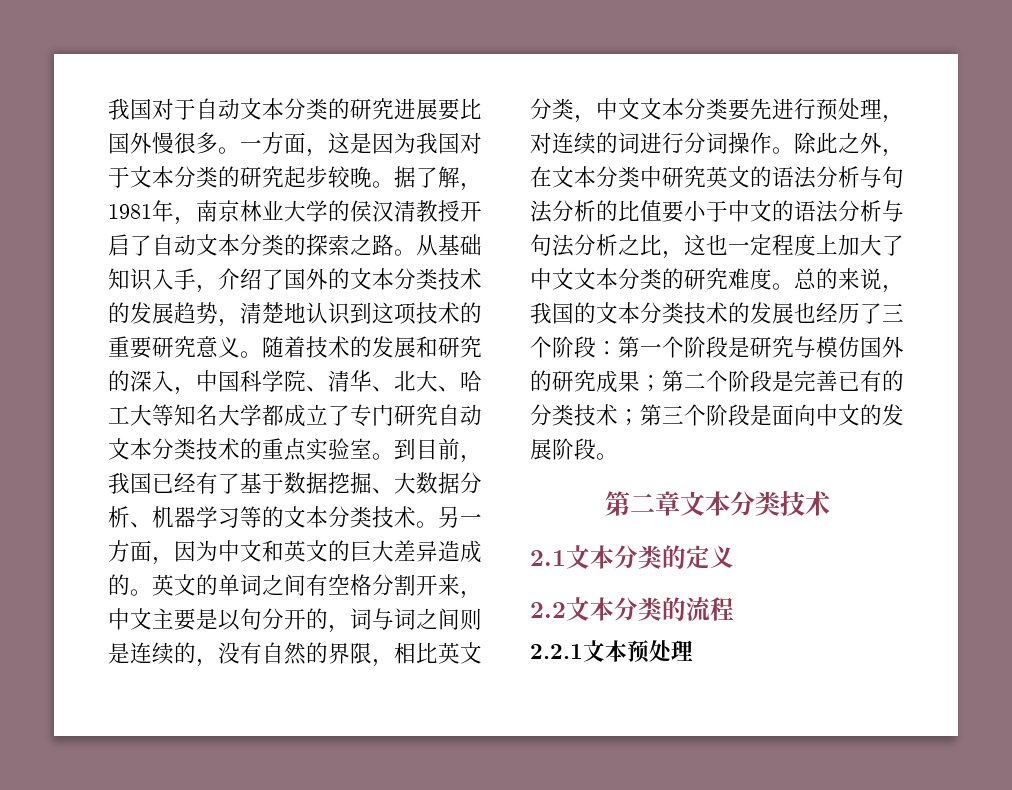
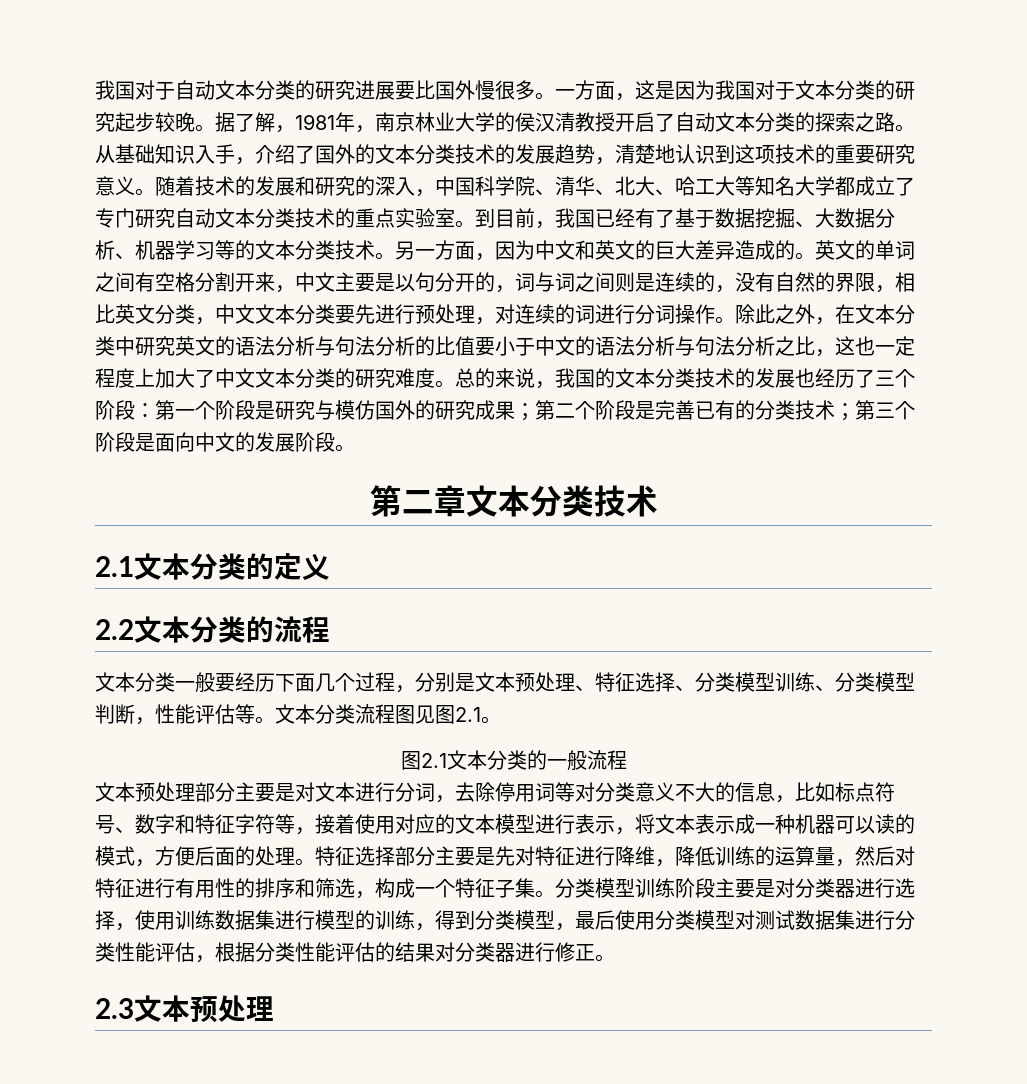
- 2.2.1文本预处理
+ 文本分类一般要经历下面几个过程，分别是文本预处理、特征选择、分类模型训练、分类模型判断，性能评估等。文本分类流程图见图2.1。
+ 图2.1文本分类的一般流程
+ 文本预处理部分主要是对文本进行分词，去除停用词等对分类意义不大的信息，比如标点符号、数字和特征字符等，接着使用对应的文本模型进行表示，将文本表示成一种机器可以读的模式，方便后面的处理。特征选择部分主要是先对特征进行降维，降低训练的运算量，然后对特征进行有用性的排序和筛选，构成一个特征子集。分类模型训练阶段主要是对分类器进行选择，使用训练数据集进行模型的训练，得到分类模型，最后使用分类模型对测试数据集进行分类性能评估，根据分类性能评估的结果对分类器进行修正。
+ 2.3文本预处理

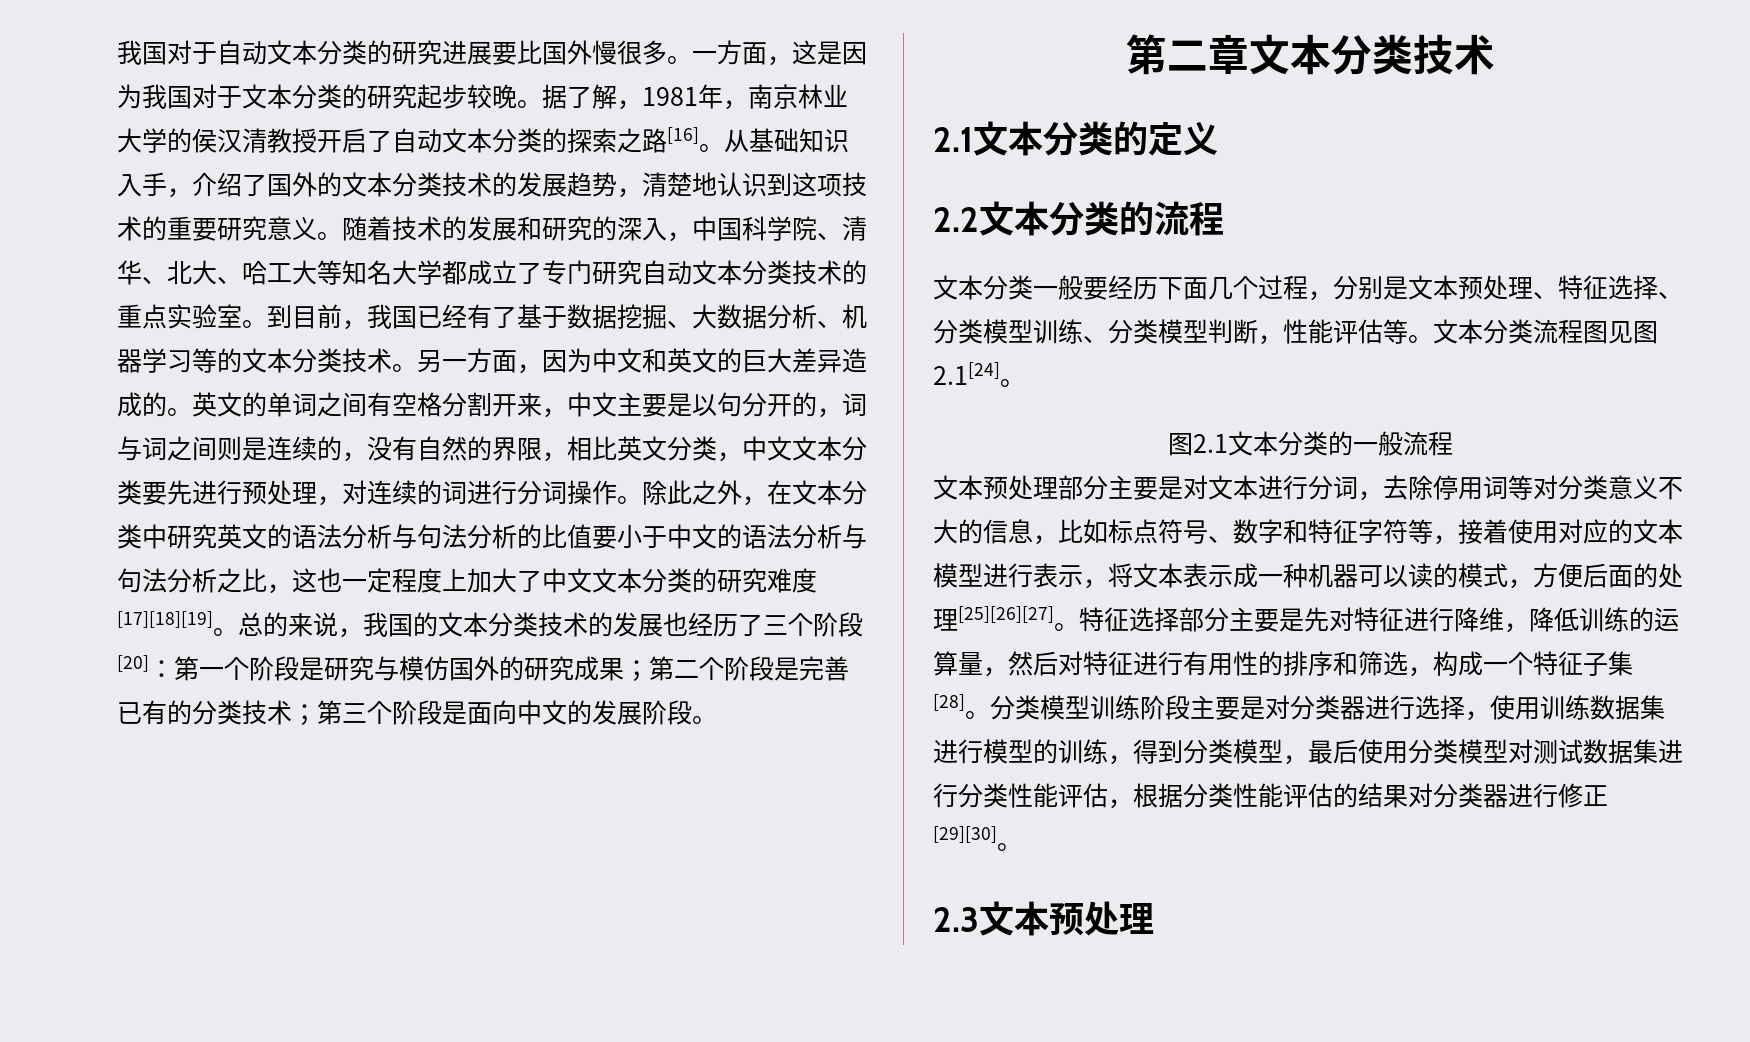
- 据了解，1981年，南京林业大学的侯汉清教授开启了自动文本分类的探索之路。
+ 据了解，1981年，南京林业大学的侯汉清教授开启了自动文本分类的探索之路[16]。
- 除此之外，在文本分类中研究英文的语法分析与句法分析的比值要小于中文的语法分析与句法分析之比，这也一定程度上加大了中文文本分类的研究难度。
+ 除此之外，在文本分类中研究英文的语法分析与句法分析的比值要小于中文的语法分析与句法分析之比，这也一定程度上加大了中文文本分类的研究难度[17][18][19]。
- 总的来说，我国的文本分类技术的发展也经历了三个阶段：第一个阶段是研究与模仿国外的研究成果；第二个阶段是完善已有的分类技术；第三个阶段是面向中文的发展阶段。
+ 总的来说，我国的文本分类技术的发展也经历了三个阶段[20]：第一个阶段是研究与模仿国外的研究成果；第二个阶段是完善已有的分类技术；第三个阶段是面向中文的发展阶段。
- 文本分类流程图见图2.1。
+ 文本分类流程图见图2.1[24]。
- 文本预处理部分主要是对文本进行分词，去除停用词等对分类意义不大的信息，比如标点符号、数字和特征字符等，接着使用对应的文本模型进行表示，将文本表示成一种机器可以读的模式，方便后面的处理。
+ 文本预处理部分主要是对文本进行分词，去除停用词等对分类意义不大的信息，比如标点符号、数字和特征字符等，接着使用对应的文本模型进行表示，将文本表示成一种机器可以读的模式，方便后面的处理[25][26][27]。
- 特征选择部分主要是先对特征进行降维，降低训练的运算量，然后对特征进行有用性的排序和筛选，构成一个特征子集。
+ 特征选择部分主要是先对特征进行降维，降低训练的运算量，然后对特征进行有用性的排序和筛选，构成一个特征子集[28]。
- 分类模型训练阶段主要是对分类器进行选择，使用训练数据集进行模型的训练，得到分类模型，最后使用分类模型对测试数据集进行分类性能评估，根据分类性能评估的结果对分类器进行修正。
+ 分类模型训练阶段主要是对分类器进行选择，使用训练数据集进行模型的训练，得到分类模型，最后使用分类模型对测试数据集进行分类性能评估，根据分类性能评估的结果对分类器进行修正[29][30]。

